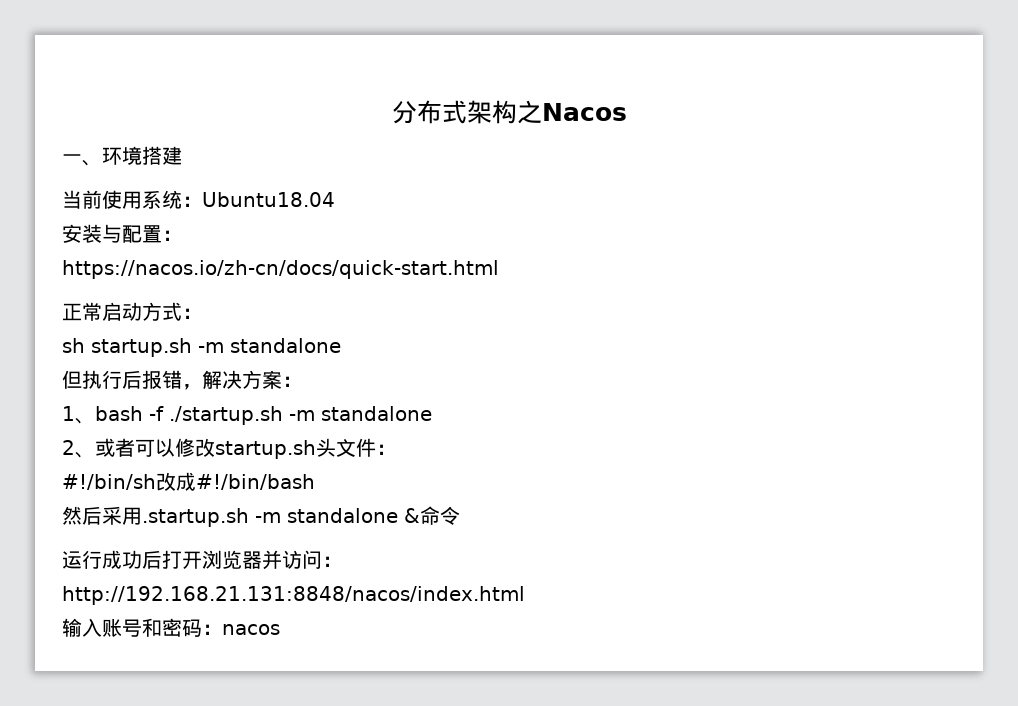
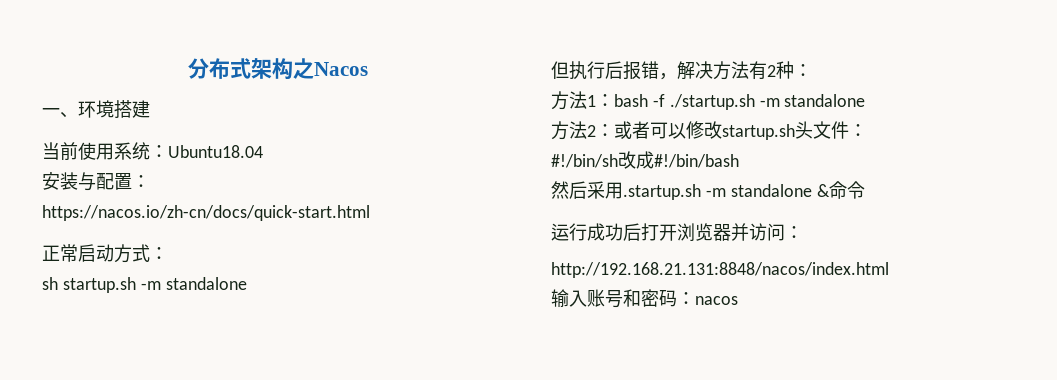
- 但执行后报错，解决方案：
- 1、bash -f ./startup.sh -m standalone
+ 但执行后报错，解决方法有2种：
+ 方法1：bash -f ./startup.sh -m standalone
- 2、或者可以修改startup.sh头文件：
+ 方法2：或者可以修改startup.sh头文件：

